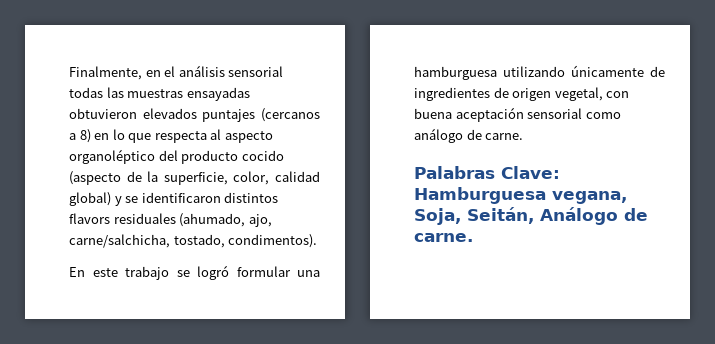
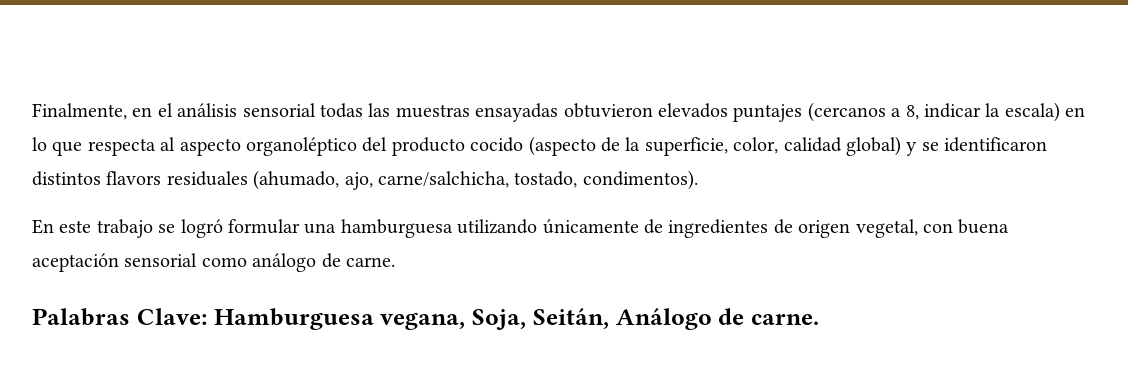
- Finalmente, en el análisis sensorial todas las muestras ensayadas obtuvieron elevados puntajes (cercanos a 8) en lo que respecta al aspecto organoléptico del producto cocido (aspecto de la superficie, color, calidad global) y se identificaron distintos flavors residuales (ahumado, ajo, carne/salchicha, tostado, condimentos).
+ Finalmente, en el análisis sensorial todas las muestras ensayadas obtuvieron elevados puntajes (cercanos a 8, indicar la escala) en lo que respecta al aspecto organoléptico del producto cocido (aspecto de la superficie, color, calidad global) y se identificaron distintos flavors residuales (ahumado, ajo, carne/salchicha, tostado, condimentos).

